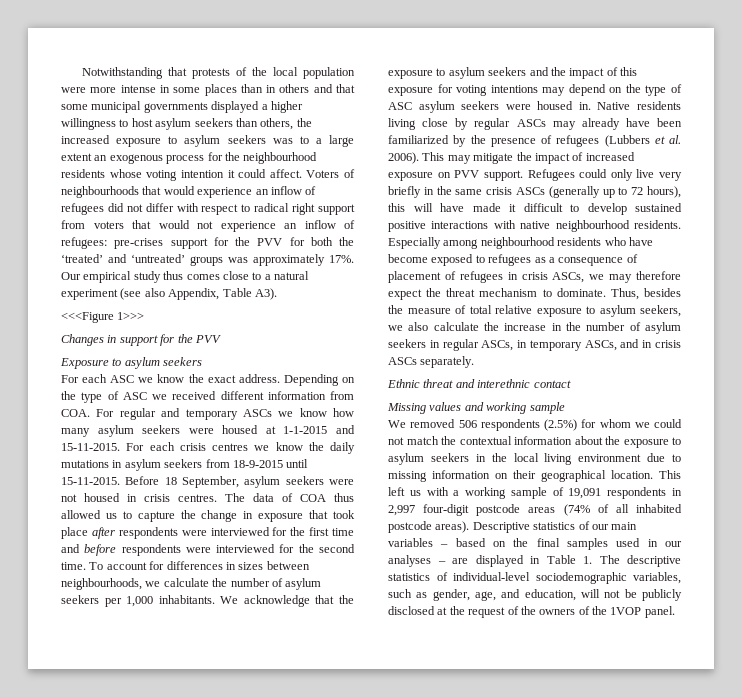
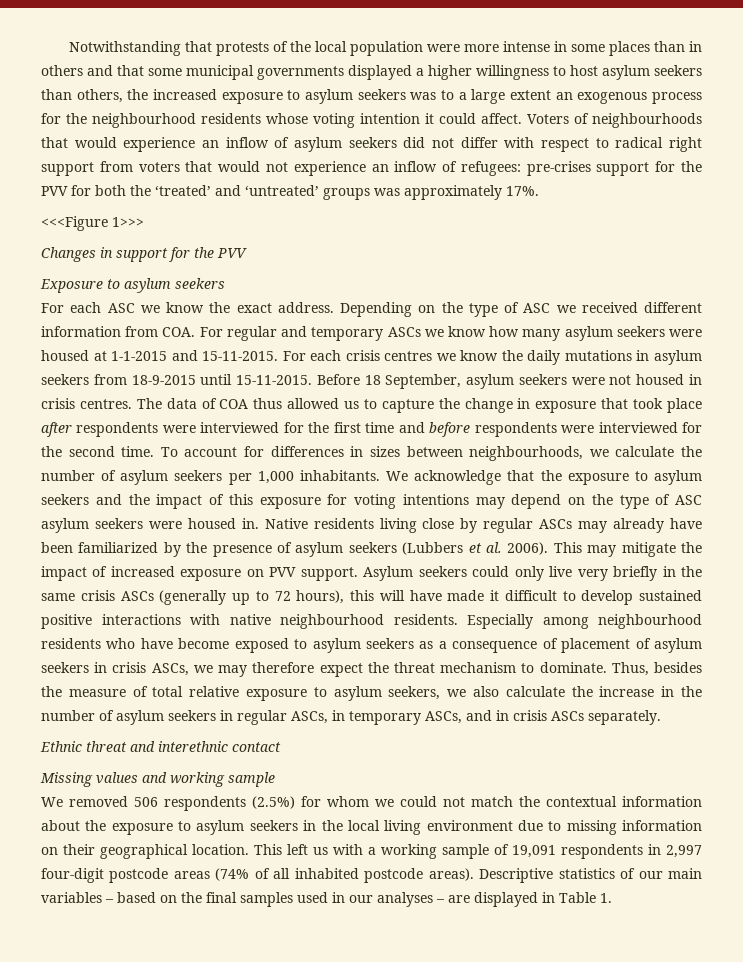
- Voters of neighbourhoods that would experience an inflow of refugees did not differ with respect to radical right support from voters that would not experience an inflow of refugees: pre-crises support for the PVV for both the ‘treated’ and ‘untreated’ groups was approximately 17%. Our empirical study thus comes close to a natural experiment (see also Appendix, Table A3).
+ Voters of neighbourhoods that would experience an inflow of asylum seekers did not differ with respect to radical right support from voters that would not experience an inflow of refugees: pre-crises support for the PVV for both the ‘treated’ and ‘untreated’ groups was approximately 17%.
- Native residents living close by regular ASCs may already have been familiarized by the presence of refugees (Lubbers et al. 2006).
+ Native residents living close by regular ASCs may already have been familiarized by the presence of asylum seekers (Lubbers et al. 2006).
- Refugees could only live very briefly in the same crisis ASCs (generally up to 72 hours), this will have made it difficult to develop sustained positive interactions with native neighbourhood residents.
+ Asylum seekers could only live very briefly in the same crisis ASCs (generally up to 72 hours), this will have made it difficult to develop sustained positive interactions with native neighbourhood residents.
- Especially among neighbourhood residents who have become exposed to refugees as a consequence of placement of refugees in crisis ASCs, we may therefore expect the threat mechanism to dominate.
+ Especially among neighbourhood residents who have become exposed to asylum seekers as a consequence of placement of asylum seekers in crisis ASCs, we may therefore expect the threat mechanism to dominate.
- Descriptive statistics of our main variables – based on the final samples used in our analyses – are displayed in Table 1. The descriptive statistics of individual-level sociodemographic variables, such as gender, age, and education, will not be publicly disclosed at the request of the owners of the 1VOP panel.
+ Descriptive statistics of our main variables – based on the final samples used in our analyses – are displayed in Table 1.

